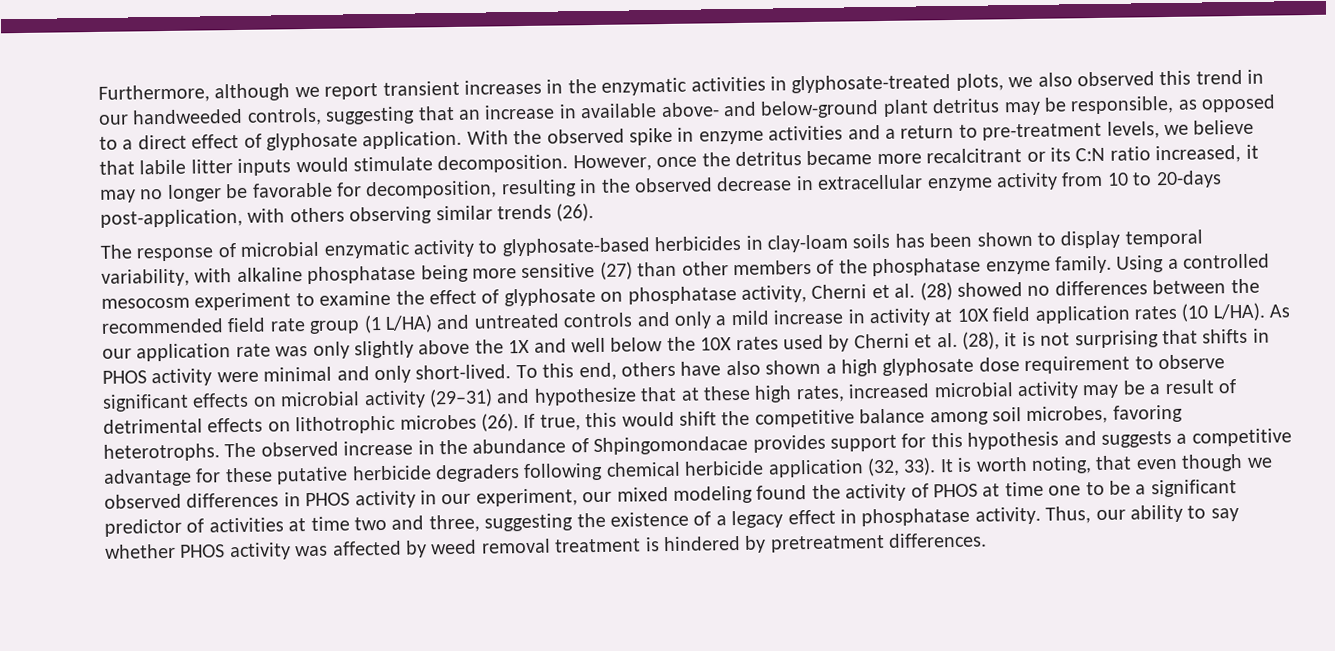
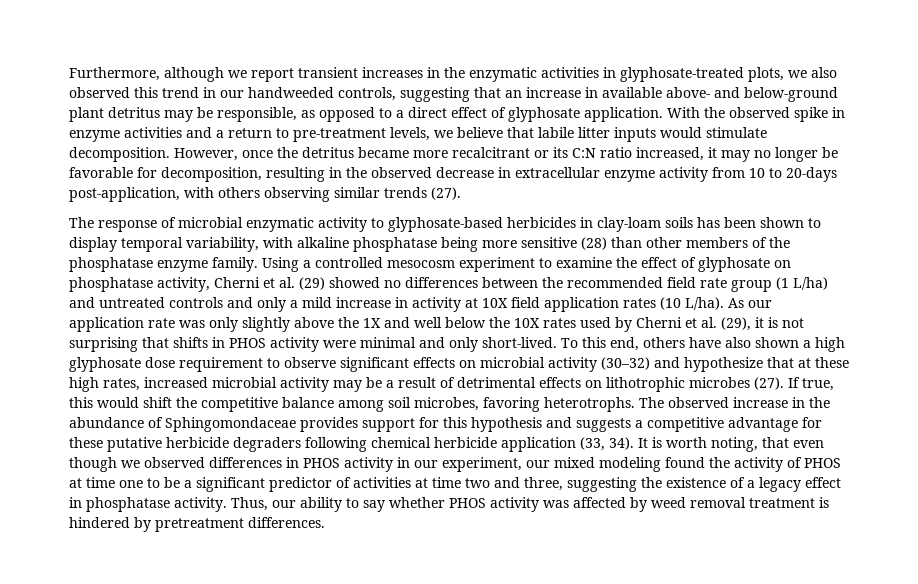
- However, once the detritus became more recalcitrant or its C:N ratio increased, it may no longer be favorable for decomposition, resulting in the observed decrease in extracellular enzyme activity from 10 to 20-days post-application, with others observing similar trends (26).
+ However, once the detritus became more recalcitrant or its C:N ratio increased, it may no longer be favorable for decomposition, resulting in the observed decrease in extracellular enzyme activity from 10 to 20-days post-application, with others observing similar trends (27).
- The response of microbial enzymatic activity to glyphosate-based herbicides in clay-loam soils has been shown to display temporal variability, with alkaline phosphatase being more sensitive (27) than other members of the phosphatase enzyme family.
+ The response of microbial enzymatic activity to glyphosate-based herbicides in clay-loam soils has been shown to display temporal variability, with alkaline phosphatase being more sensitive (28) than other members of the phosphatase enzyme family.
- Using a controlled mesocosm experiment to examine the effect of glyphosate on phosphatase activity, Cherni et al. (28) showed no differences between the recommended field rate group (1 L/HA) and untreated controls and only a mild increase in activity at 10X field application rates (10 L/HA).
+ Using a controlled mesocosm experiment to examine the effect of glyphosate on phosphatase activity, Cherni et al. (29) showed no differences between the recommended field rate group (1 L/ha) and untreated controls and only a mild increase in activity at 10X field application rates (10 L/ha).
- As our application rate was only slightly above the 1X and well below the 10X rates used by Cherni et al. (28), it is not surprising that shifts in PHOS activity were minimal and only short-lived.
+ As our application rate was only slightly above the 1X and well below the 10X rates used by Cherni et al. (29), it is not surprising that shifts in PHOS activity were minimal and only short-lived.
- To this end, others have also shown a high glyphosate dose requirement to observe significant effects on microbial activity (29–31) and hypothesize that at these high rates, increased microbial activity may be a result of detrimental effects on lithotrophic microbes (26).
+ To this end, others have also shown a high glyphosate dose requirement to observe significant effects on microbial activity (30–32) and hypothesize that at these high rates, increased microbial activity may be a result of detrimental effects on lithotrophic microbes (27).
- The observed increase in the abundance of Shpingomondacae provides support for this hypothesis and suggests a competitive advantage for these putative herbicide degraders following chemical herbicide application (32, 33).
+ The observed increase in the abundance of Sphingomondaceae provides support for this hypothesis and suggests a competitive advantage for these putative herbicide degraders following chemical herbicide application (33, 34).

